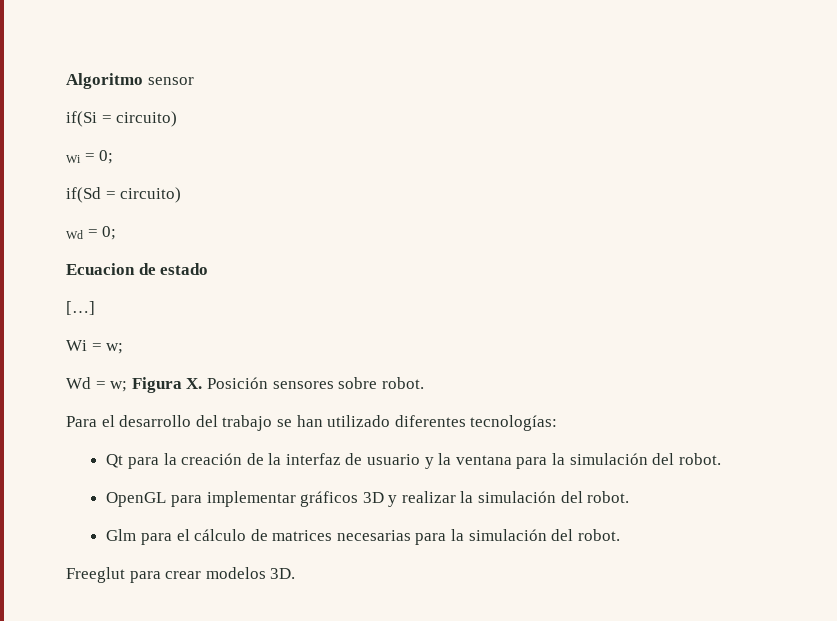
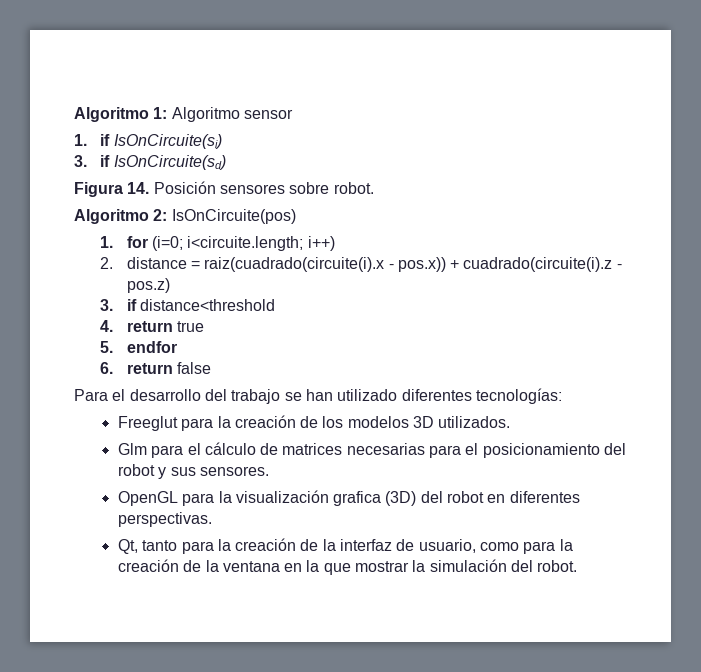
- Algoritmo sensor
+ Algoritmo 1: Algoritmo sensor
- if(Si = circuito)
- Wi = 0;
- if(Sd = circuito)
- Wd = 0;
- Ecuacion de estado
- […]
- Wi = w;
- Wd = w; Figura X. Posición sensores sobre robot.
+ 1. if IsOnCircuite(si)
+ 3. if IsOnCircuite(sd)
+ Figura 14. Posición sensores sobre robot.
+ Algoritmo 2: IsOnCircuite(pos)
+ 1. for (i=0; i<circuite.length; i++)
+ 2. distance = raiz(cuadrado(circuite(i).x - pos.x)) + cuadrado(circuite(i).z - pos.z)
+ 3. if distance<threshold
+ 4. return true
+ 5. endfor
+ 6. return false
- Qt para la creación de la interfaz de usuario y la ventana para la simulación del robot.
- OpenGL para implementar gráficos 3D y realizar la simulación del robot.
+ Freeglut para la creación de los modelos 3D utilizados.
- Glm para el cálculo de matrices necesarias para la simulación del robot.
- Freeglut para crear modelos 3D.
+ Glm para el cálculo de matrices necesarias para el posicionamiento del robot y sus sensores.
+ OpenGL para la visualización grafica (3D) del robot en diferentes perspectivas.
+ Qt, tanto para la creación de la interfaz de usuario, como para la creación de la ventana en la que mostrar la simulación del robot.

